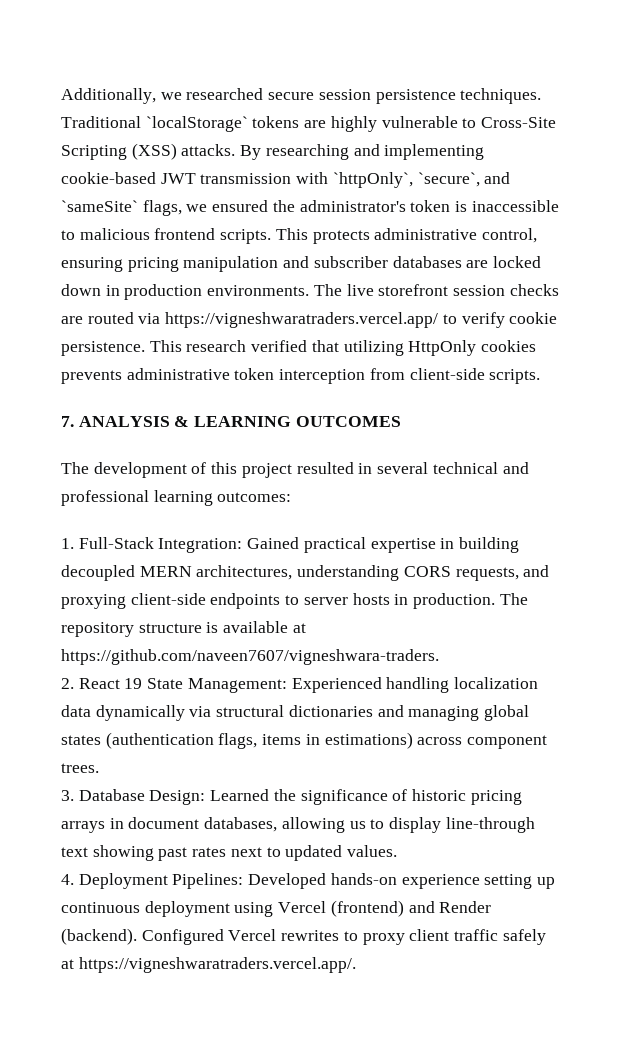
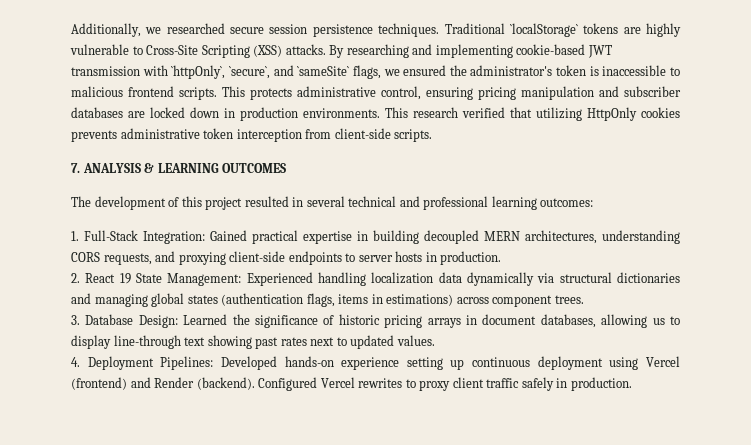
- The live storefront session checks are routed via https://vigneshwaratraders.vercel.app/ to verify cookie persistence.
- The repository structure is available at https://github.com/naveen7607/vigneshwara-traders.
- Configured Vercel rewrites to proxy client traffic safely at https://vigneshwaratraders.vercel.app/.
+ Configured Vercel rewrites to proxy client traffic safely in production.

